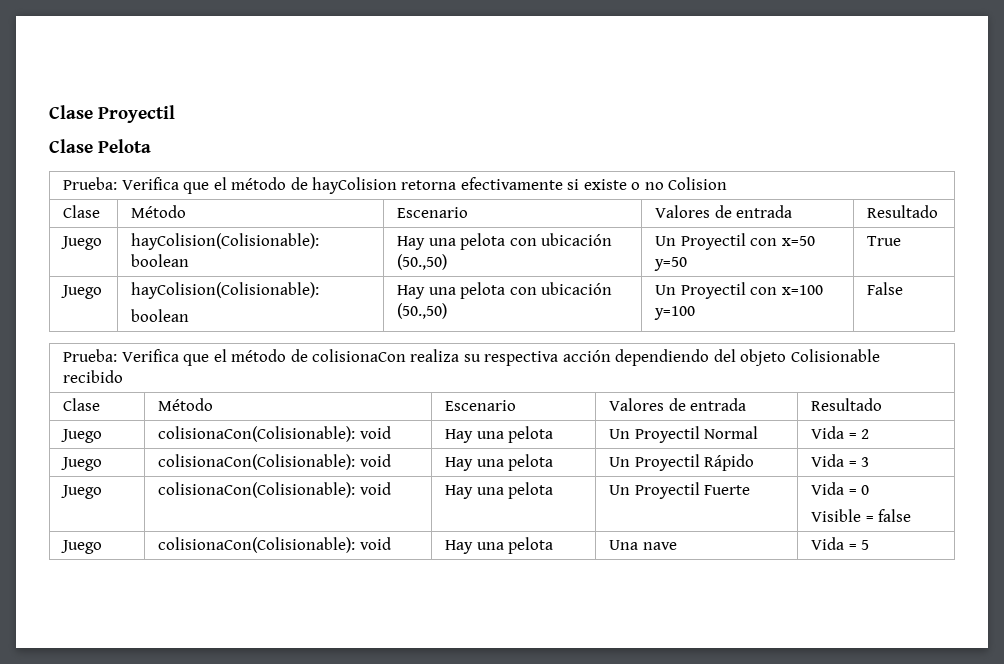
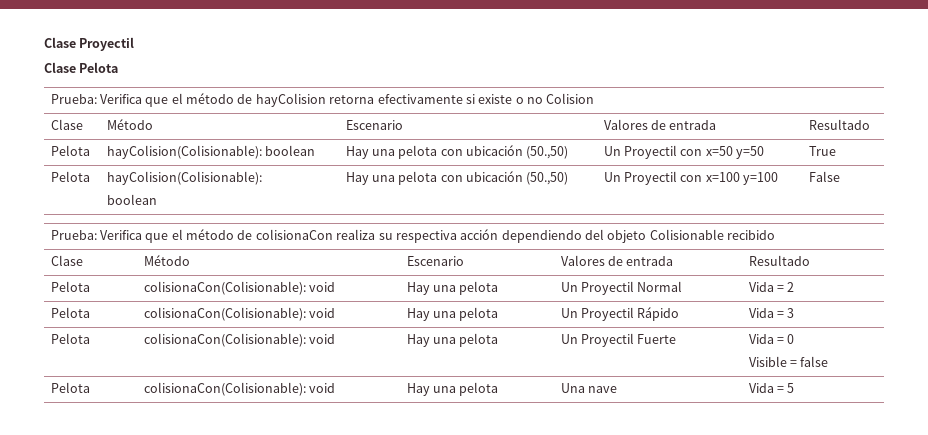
- Juego | hayColision(Colisionable): boolean | Hay una pelota con ubicación (50.,50) | Un Proyectil con x=50 y=50 | True
- Juego | hayColision(Colisionable):
+ Pelota | hayColision(Colisionable): boolean | Hay una pelota con ubicación (50.,50) | Un Proyectil con x=50 y=50 | True
+ Pelota | hayColision(Colisionable):
- Juego | colisionaCon(Colisionable): void | Hay una pelota | Un Proyectil Normal | Vida = 2
+ Pelota | colisionaCon(Colisionable): void | Hay una pelota | Un Proyectil Normal | Vida = 2
- Juego | colisionaCon(Colisionable): void | Hay una pelota | Un Proyectil Rápido | Vida = 3
+ Pelota | colisionaCon(Colisionable): void | Hay una pelota | Un Proyectil Rápido | Vida = 3
- Juego | colisionaCon(Colisionable): void | Hay una pelota | Un Proyectil Fuerte | Vida = 0
+ Pelota | colisionaCon(Colisionable): void | Hay una pelota | Un Proyectil Fuerte | Vida = 0
- Juego | colisionaCon(Colisionable): void | Hay una pelota | Una nave | Vida = 5
+ Pelota | colisionaCon(Colisionable): void | Hay una pelota | Una nave | Vida = 5

